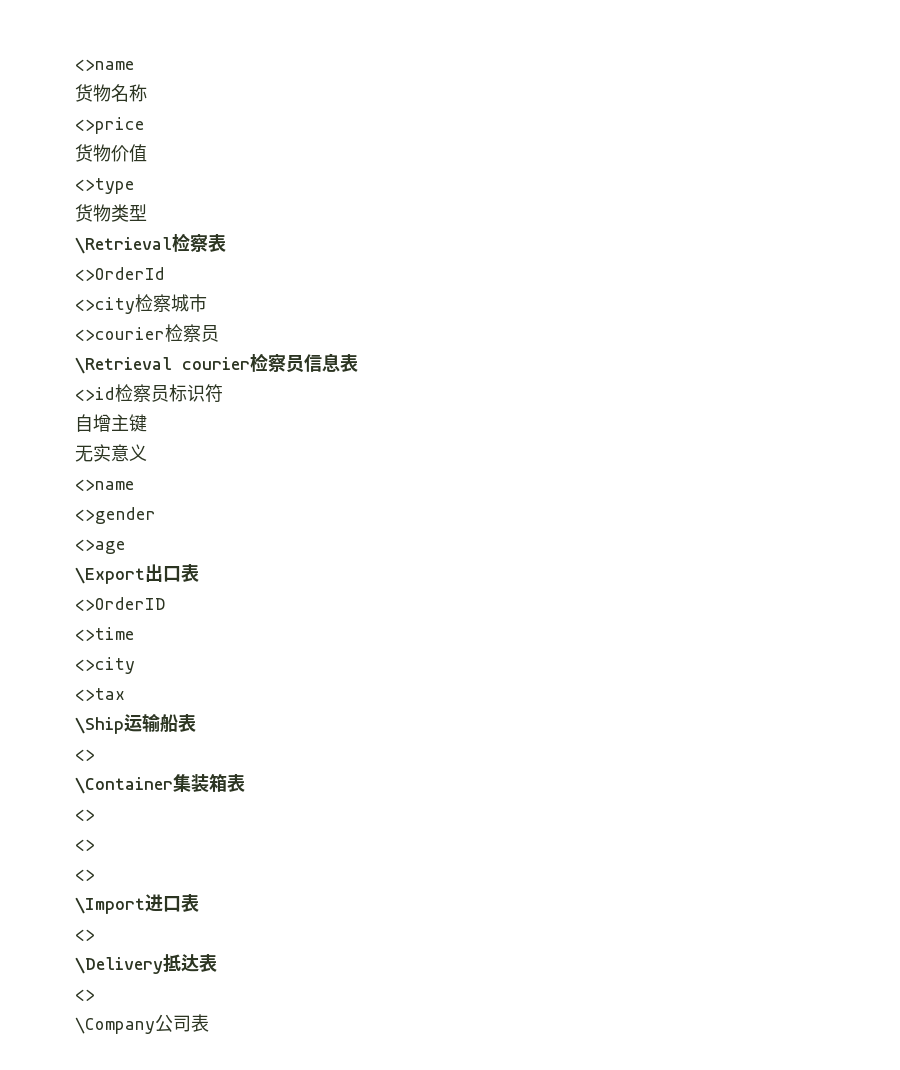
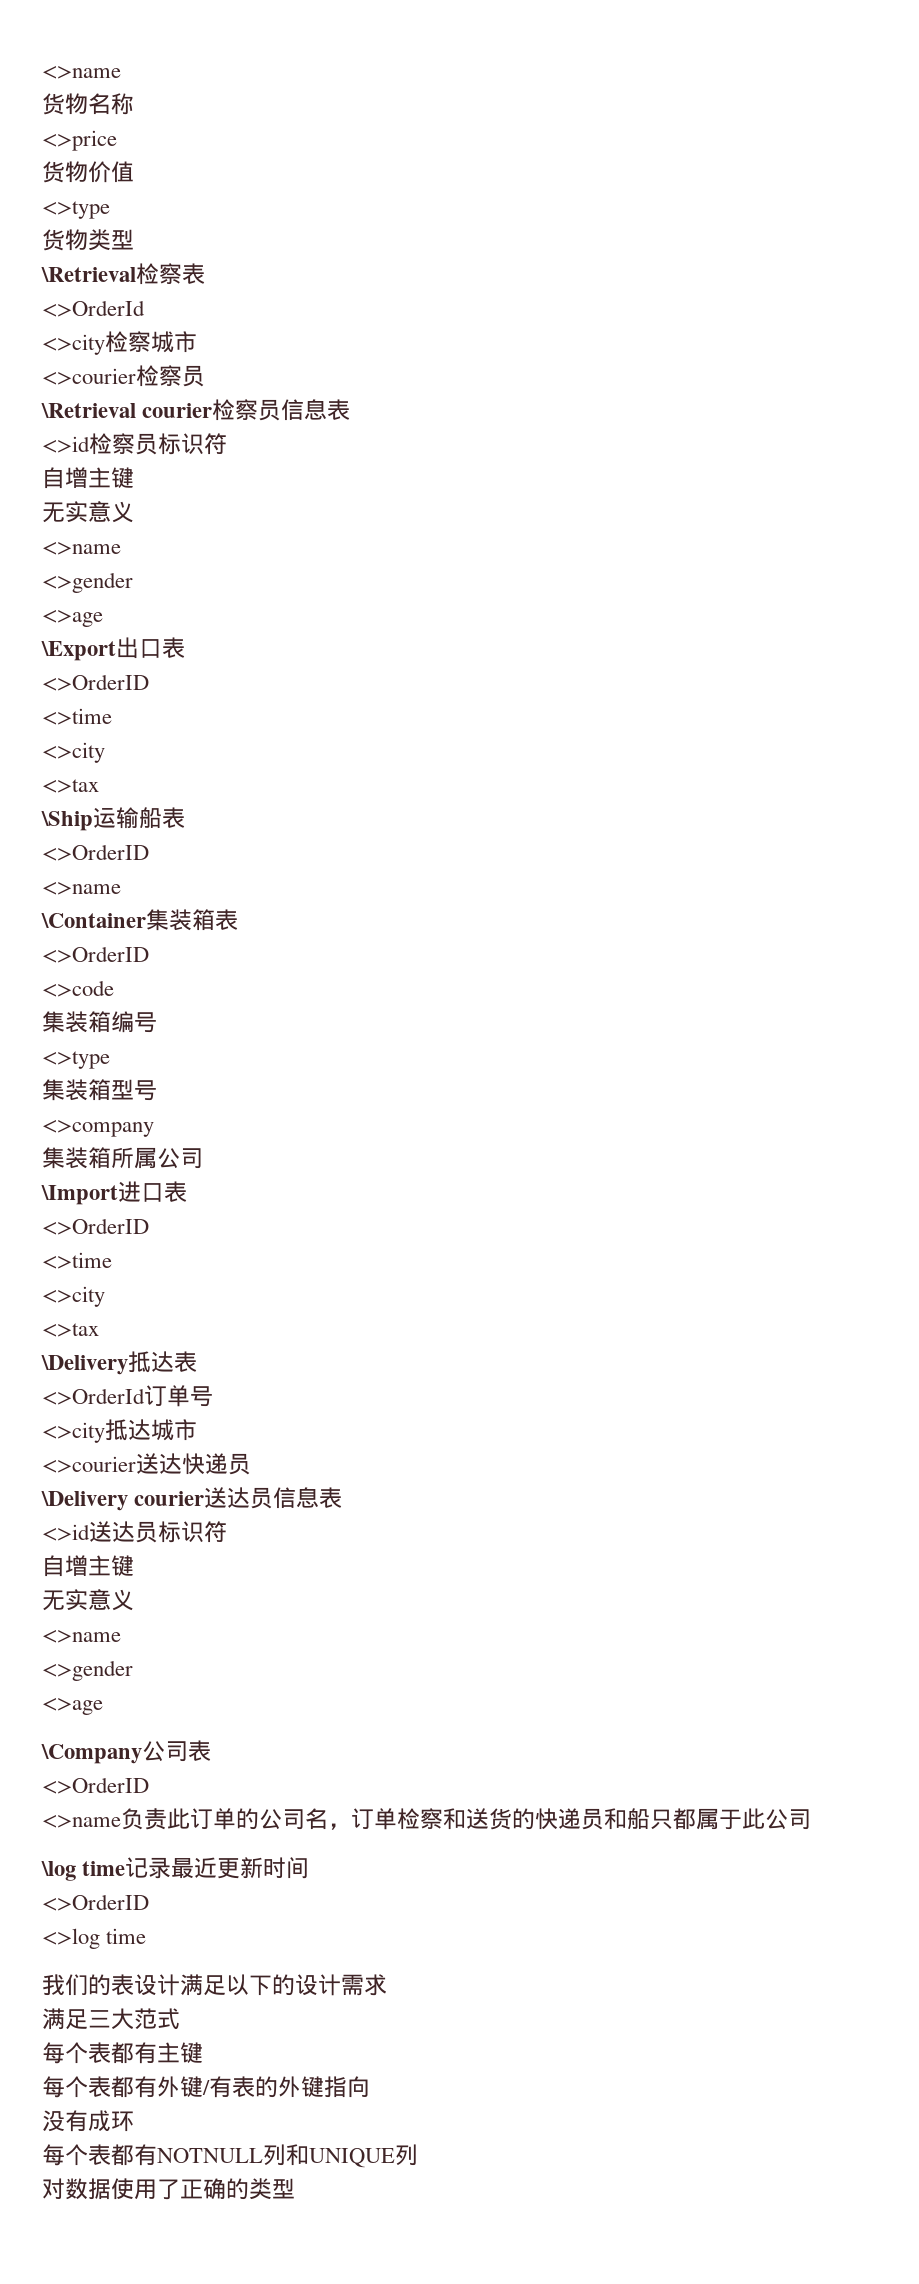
  \Ship运输船表
- <>
+ <>OrderID
+ <>name
  \Container集装箱表
- <>
- <>
- <>
+ <>OrderID
+ <>code
+ 集装箱编号
+ <>type
+ 集装箱型号
+ <>company
+ 集装箱所属公司
  \Import进口表
- <>
+ <>OrderID
+ <>time
+ <>city
+ <>tax
  \Delivery抵达表
- <>
+ <>OrderId订单号
+ <>city抵达城市
+ <>courier送达快递员
+ \Delivery courier送达员信息表
+ <>id送达员标识符
+ 自增主键
+ 无实意义
+ <>name
+ <>gender
+ <>age
  \Company公司表
+ <>OrderID
+ <>name负责此订单的公司名，订单检察和送货的快递员和船只都属于此公司
+ \log time记录最近更新时间
+ <>OrderID
+ <>log time
+ 我们的表设计满足以下的设计需求
+ 满足三大范式
+ 每个表都有主键
+ 每个表都有外键/有表的外键指向
+ 没有成环
+ 每个表都有NOTNULL列和UNIQUE列
+ 对数据使用了正确的类型

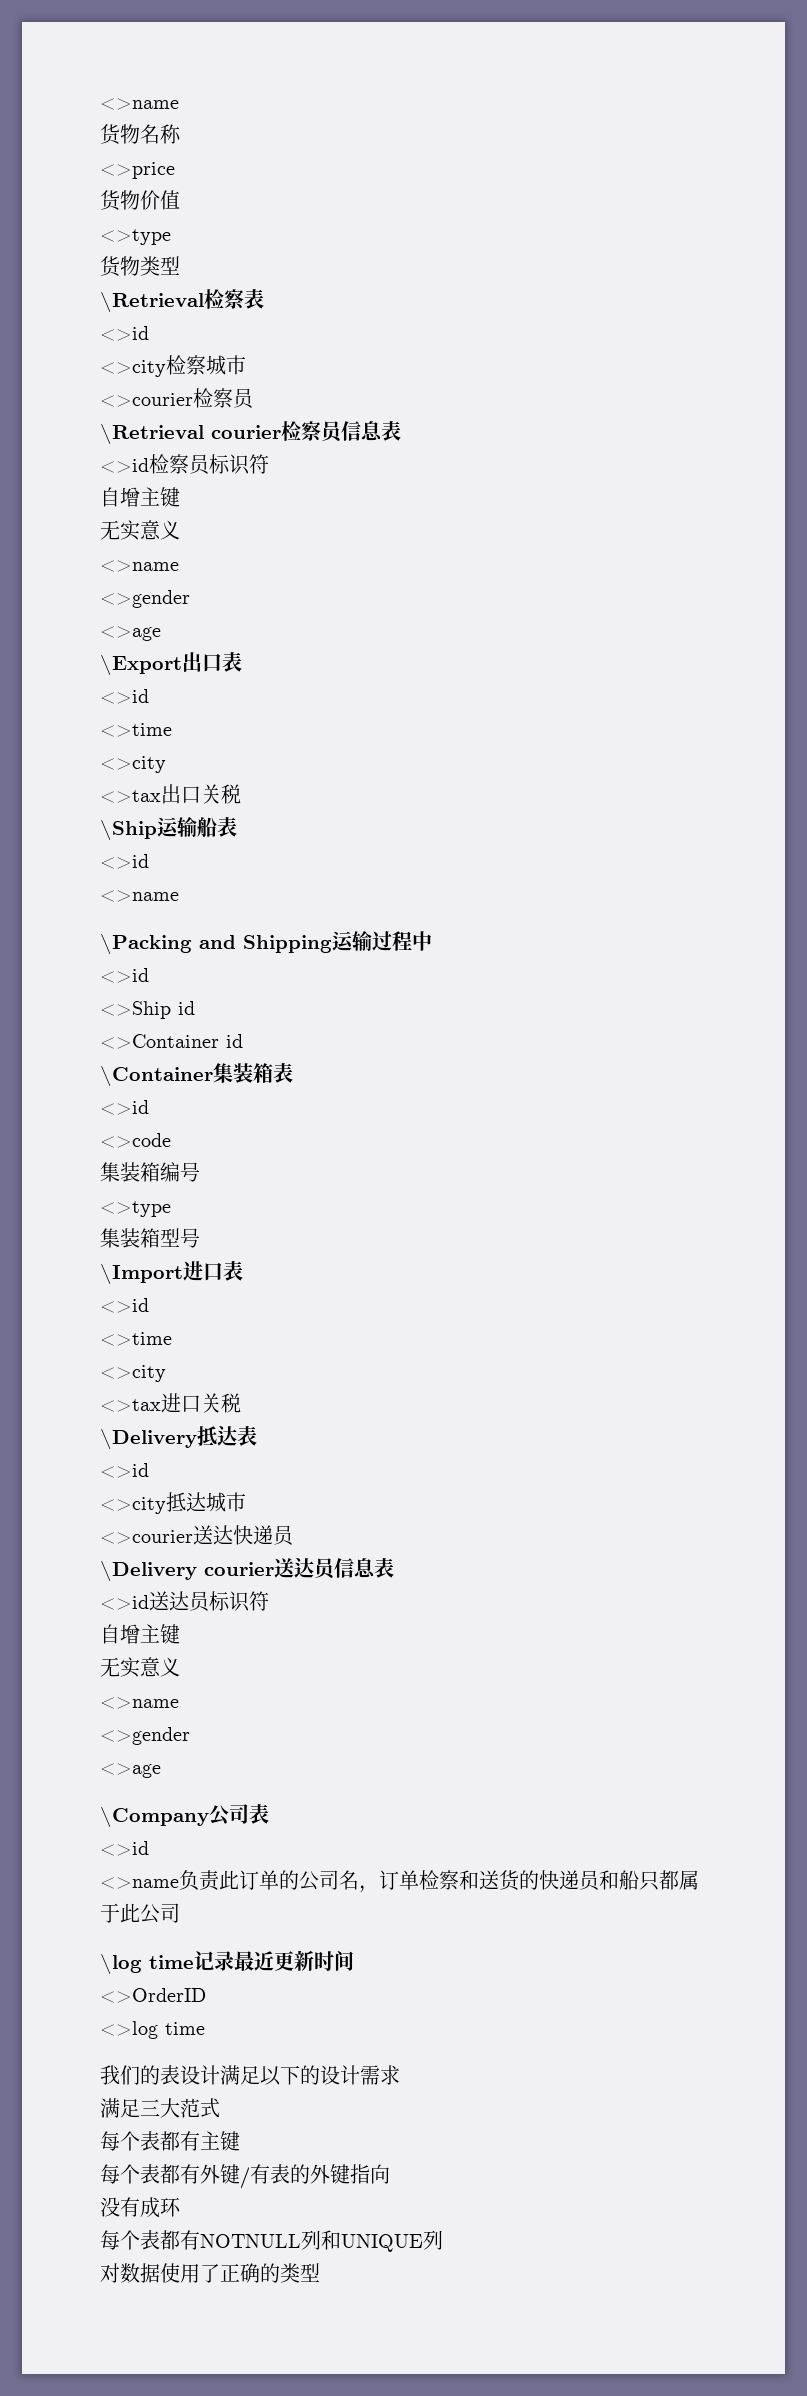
  \Retrieval检察表
- <>OrderId
+ <>id
  \Export出口表
- <>OrderID
+ <>id
  <>time
  <>city
- <>tax
+ <>tax出口关税
  \Ship运输船表
- <>OrderID
+ <>id
  <>name
+ \Packing and Shipping运输过程中
+ <>id
+ <>Ship id
+ <>Container id
  \Container集装箱表
- <>OrderID
+ <>id
- <>company
- 集装箱所属公司
  \Import进口表
- <>OrderID
+ <>id
  <>time
  <>city
- <>tax
+ <>tax进口关税
  \Delivery抵达表
- <>OrderId订单号
+ <>id
  \Company公司表
- <>OrderID
+ <>id

